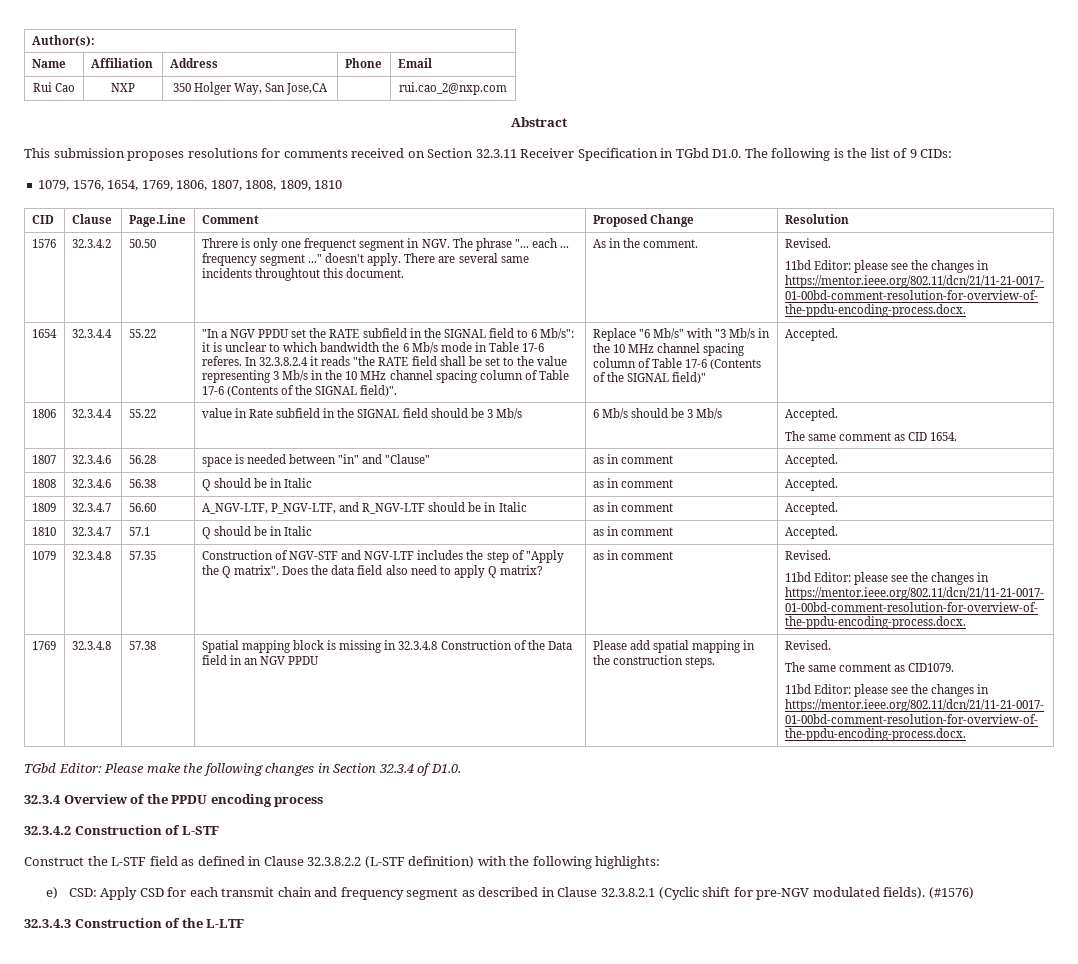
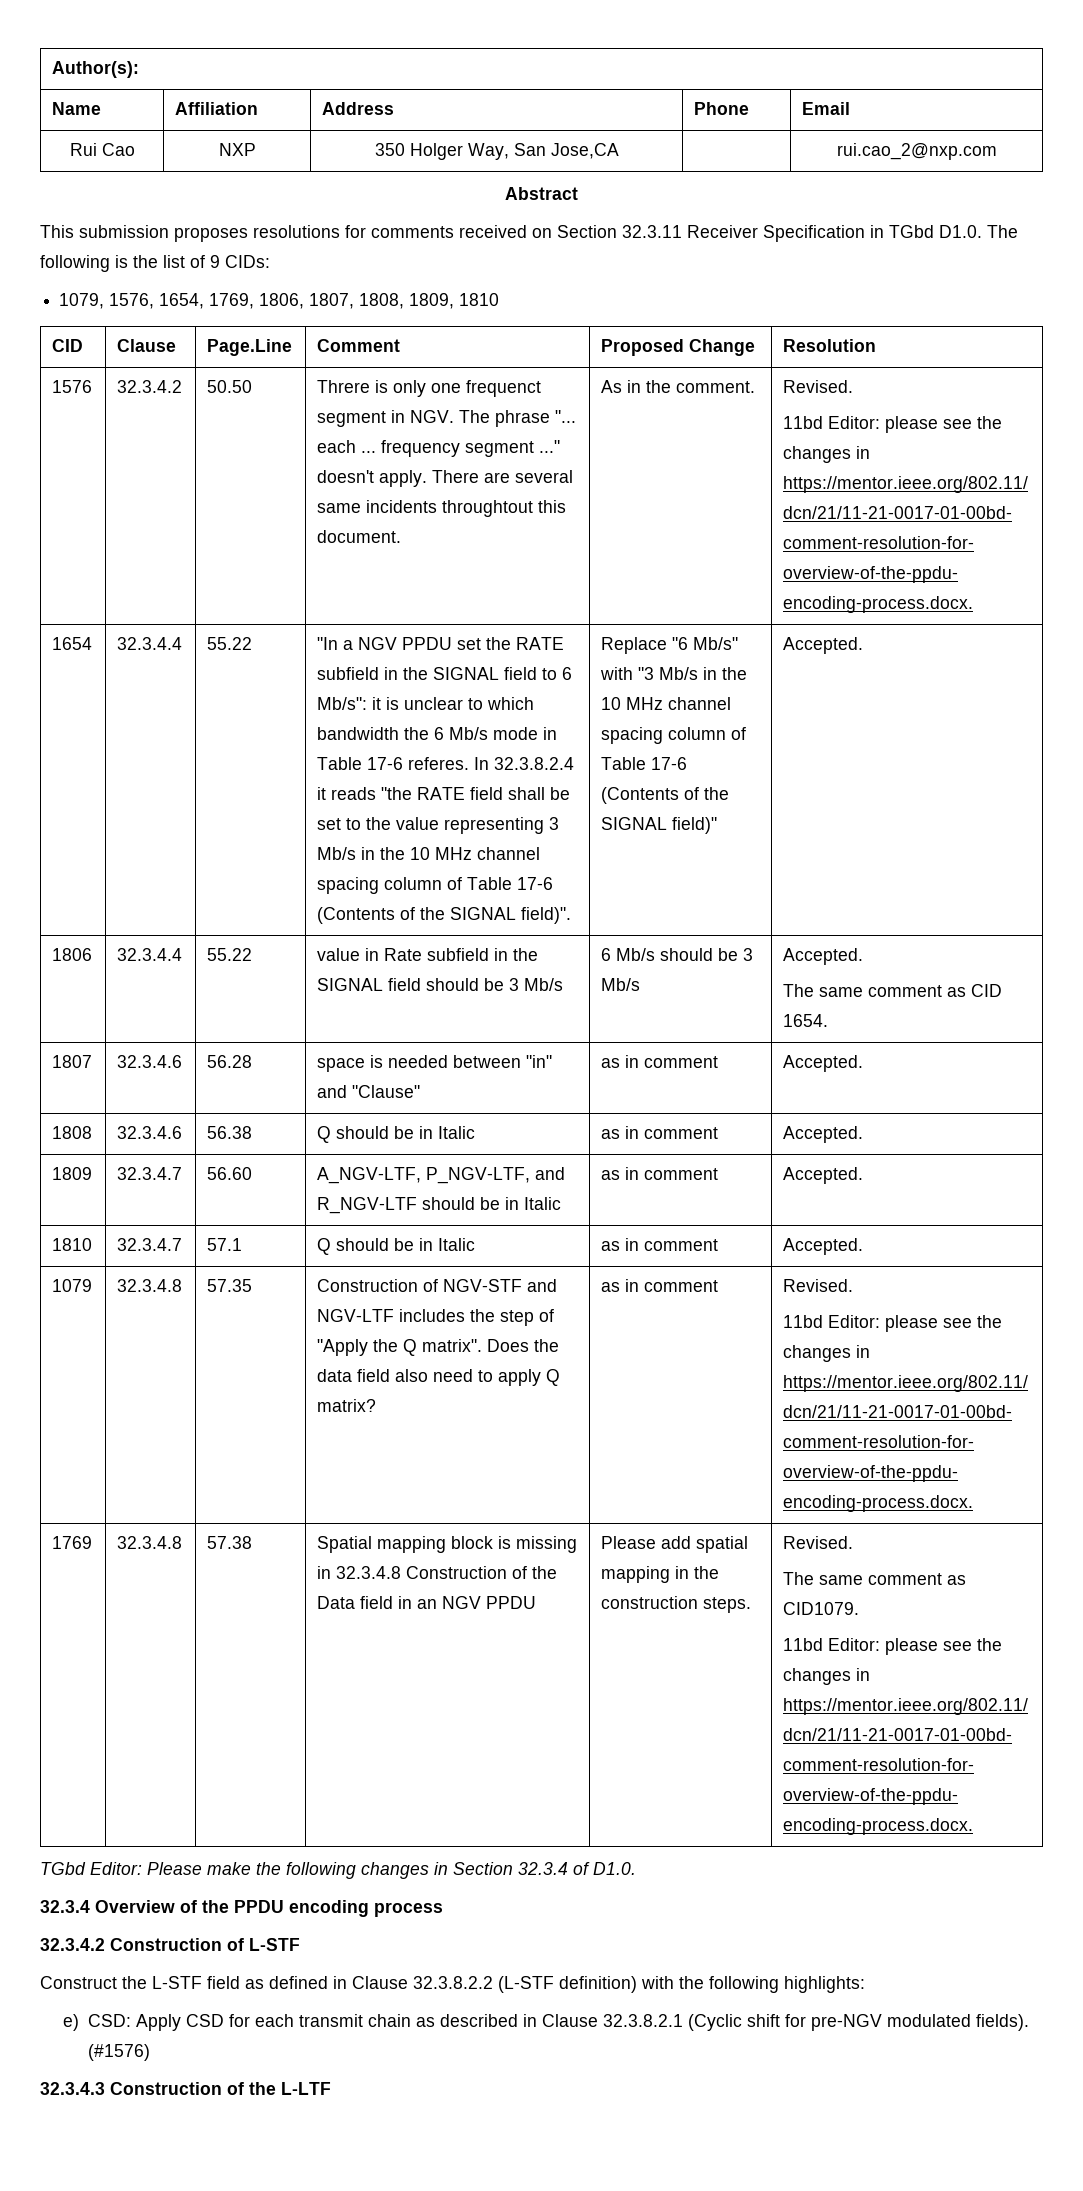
- e) CSD: Apply CSD for each transmit chain and frequency segment as described in Clause 32.3.8.2.1 (Cyclic shift for pre-NGV modulated fields).
+ e) CSD: Apply CSD for each transmit chain as described in Clause 32.3.8.2.1 (Cyclic shift for pre-NGV modulated fields).

